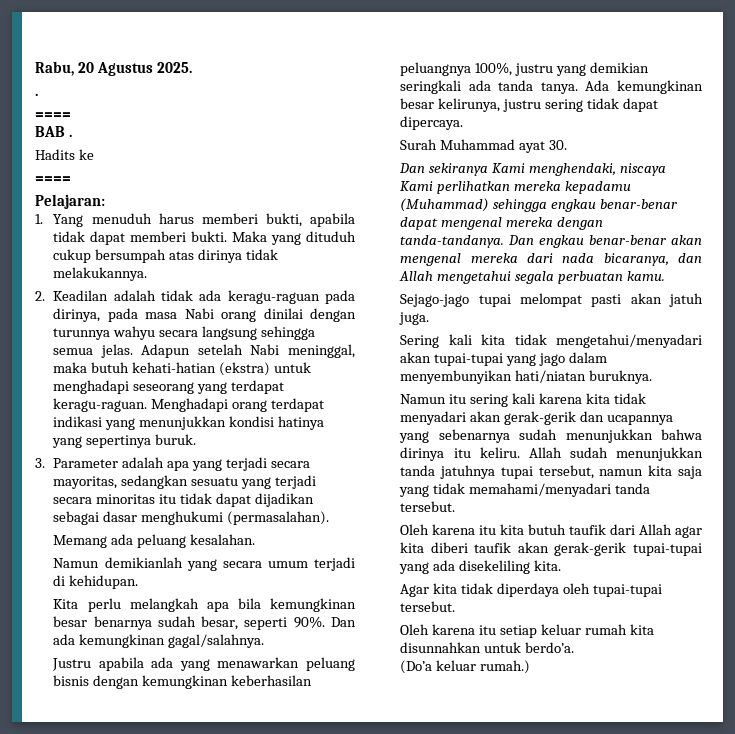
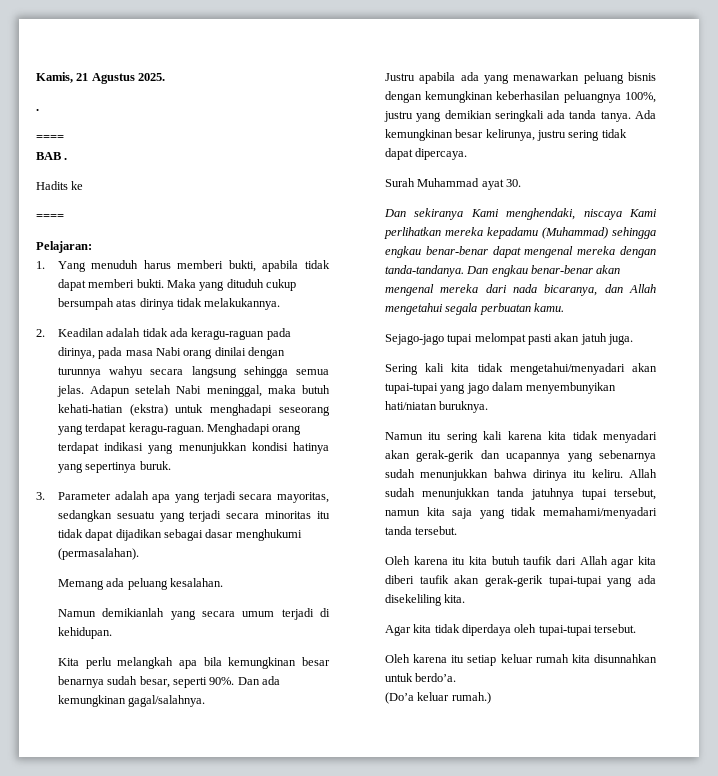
- Rabu, 20 Agustus 2025.
+ Kamis, 21 Agustus 2025.

